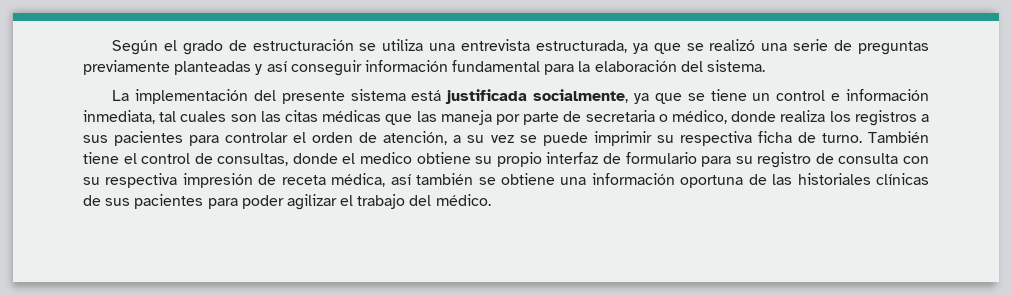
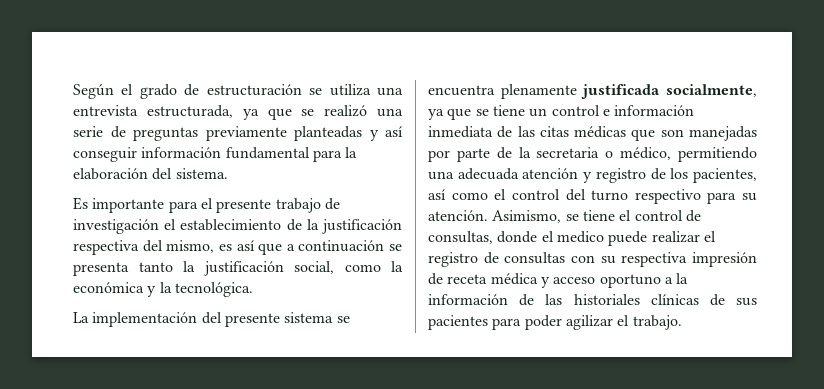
+ Es importante para el presente trabajo de investigación el establecimiento de la justificación respectiva del mismo, es así que a continuación se presenta tanto la justificación social, como la económica y la tecnológica.
- La implementación del presente sistema está justificada socialmente, ya que se tiene un control e información inmediata, tal cuales son las citas médicas que las maneja por parte de secretaria o médico, donde realiza los registros a sus pacientes para controlar el orden de atención, a su vez se puede imprimir su respectiva ficha de turno. También tiene el control de consultas, donde el medico obtiene su propio interfaz de formulario para su registro de consulta con su respectiva impresión de receta médica, así también se obtiene una información oportuna de las historiales clínicas de sus pacientes para poder agilizar el trabajo del médico.
+ La implementación del presente sistema se encuentra plenamente justificada socialmente, ya que se tiene un control e información inmediata de las citas médicas que son manejadas por parte de la secretaria o médico, permitiendo una adecuada atención y registro de los pacientes, así como el control del turno respectivo para su atención. Asimismo, se tiene el control de consultas, donde el medico puede realizar el registro de consultas con su respectiva impresión de receta médica y acceso oportuno a la información de las historiales clínicas de sus pacientes para poder agilizar el trabajo.

